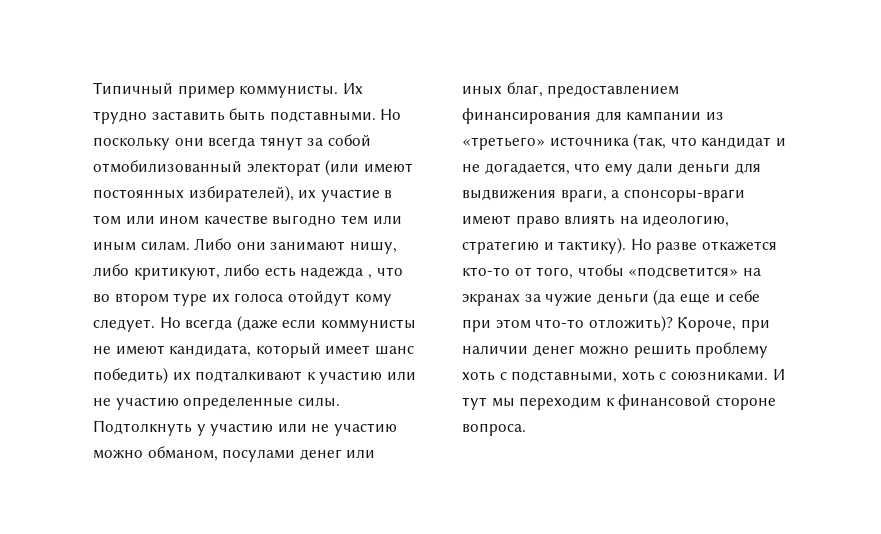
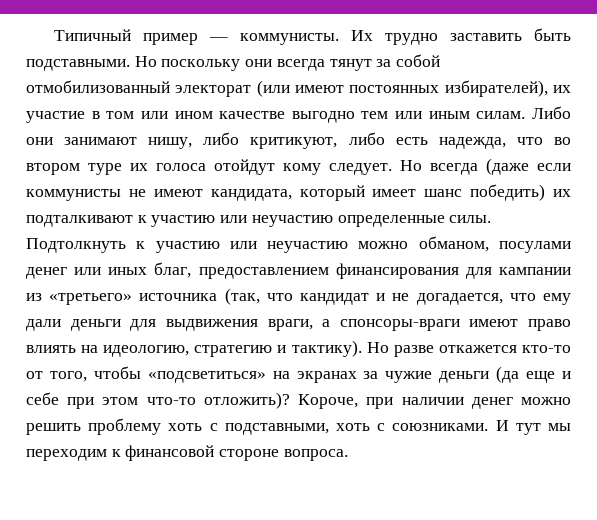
- Типичный пример коммунисты.
+ Типичный пример — коммунисты.
- Либо они занимают нишу, либо критикуют, либо есть надежда , что во втором туре их голоса отойдут кому следует.
+ Либо они занимают нишу, либо критикуют, либо есть надежда, что во втором туре их голоса отойдут кому следует.
- Но всегда (даже если коммунисты не имеют кандидата, который имеет шанс победить) их подталкивают к участию или не участию определенные силы.
+ Но всегда (даже если коммунисты не имеют кандидата, который имеет шанс победить) их подталкивают к участию или неучастию определенные силы.
- Подтолкнуть у участию или не участию можно обманом, посулами денег или иных благ, предоставлением финансирования для кампании из «третьего» источника (так, что кандидат и не догадается, что ему дали деньги для выдвижения враги, а спонсоры-враги имеют право влиять на идеологию, стратегию и тактику).
+ Подтолкнуть к участию или неучастию можно обманом, посулами денег или иных благ, предоставлением финансирования для кампании из «третьего» источника (так, что кандидат и не догадается, что ему дали деньги для выдвижения враги, а спонсоры-враги имеют право влиять на идеологию, стратегию и тактику).
- Но разве откажется кто-то от того, чтобы «подсветится» на экранах за чужие деньги (да еще и себе при этом что-то отложить)?
+ Но разве откажется кто-то от того, чтобы «подсветиться» на экранах за чужие деньги (да еще и себе при этом что-то отложить)?

